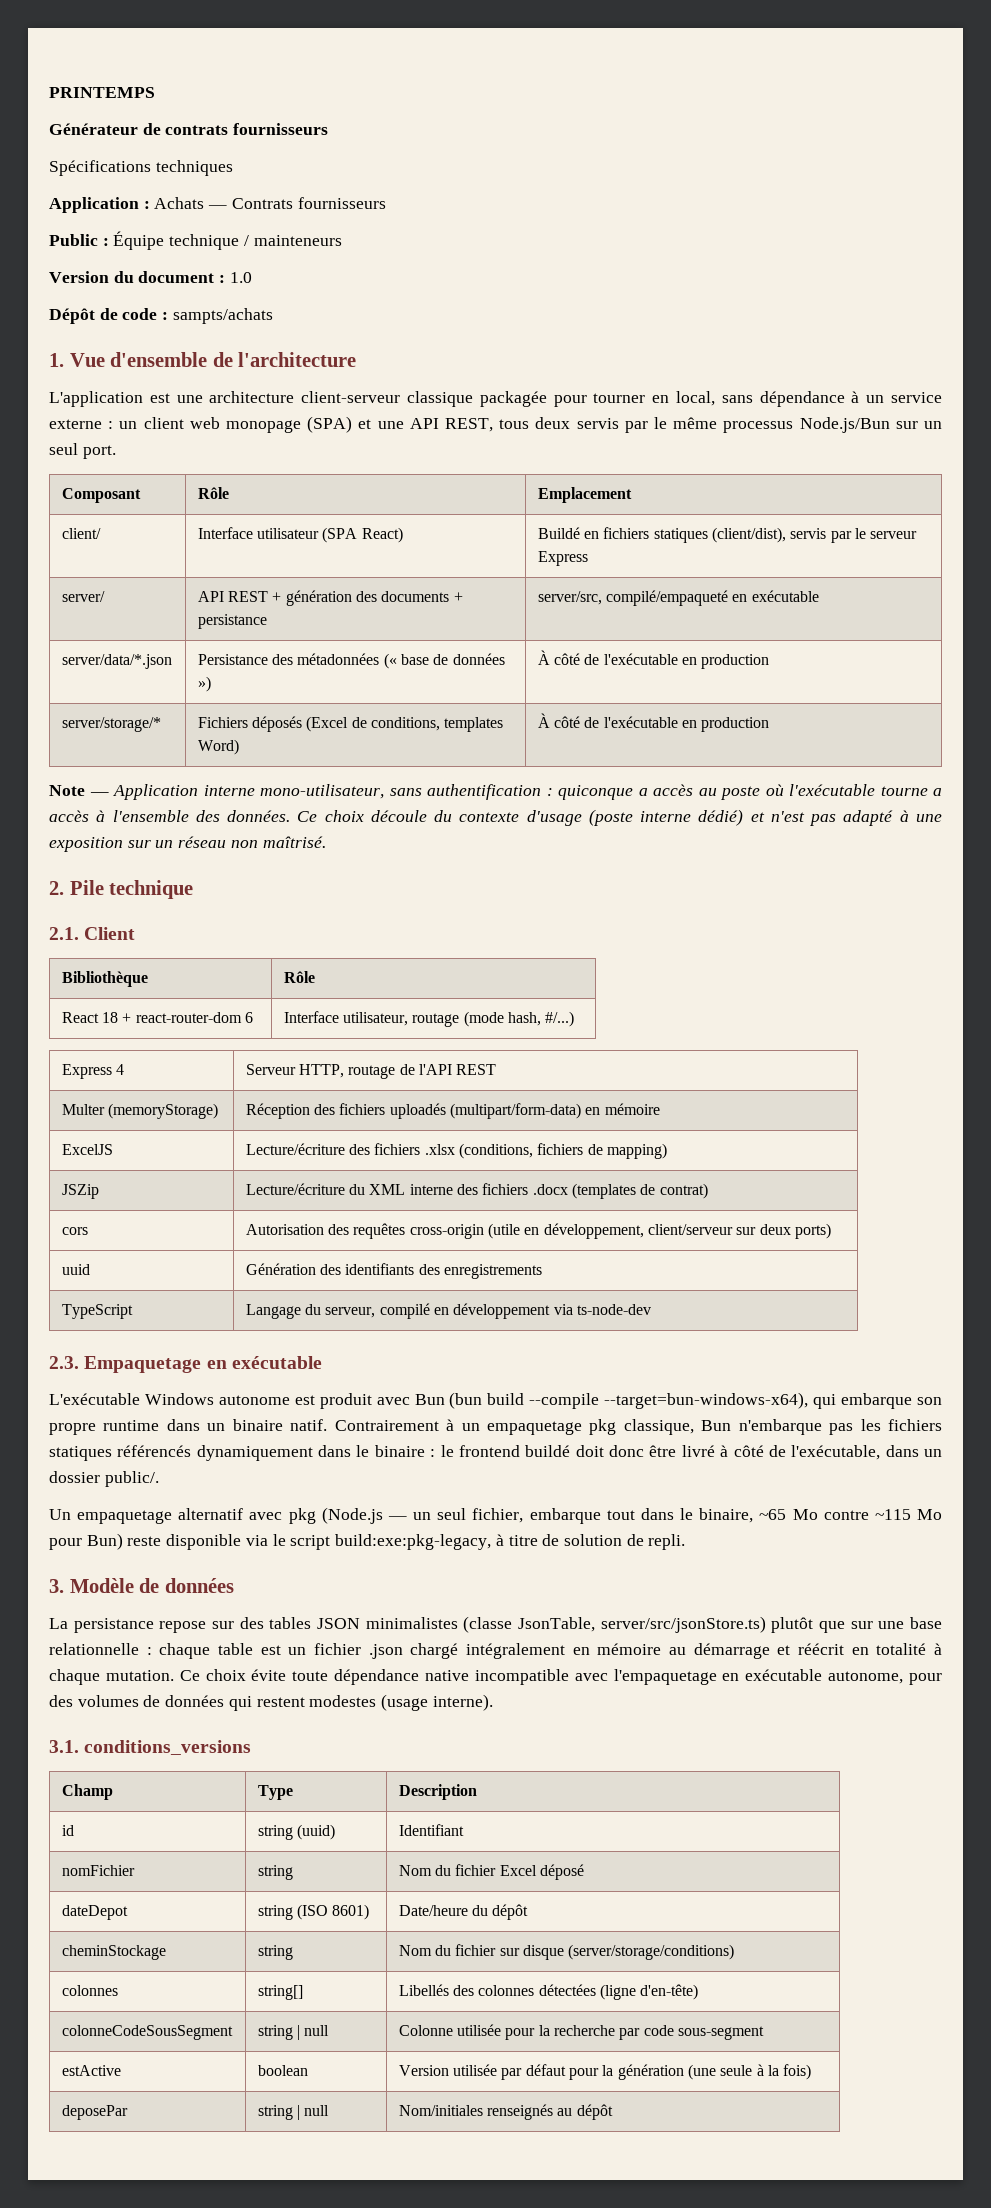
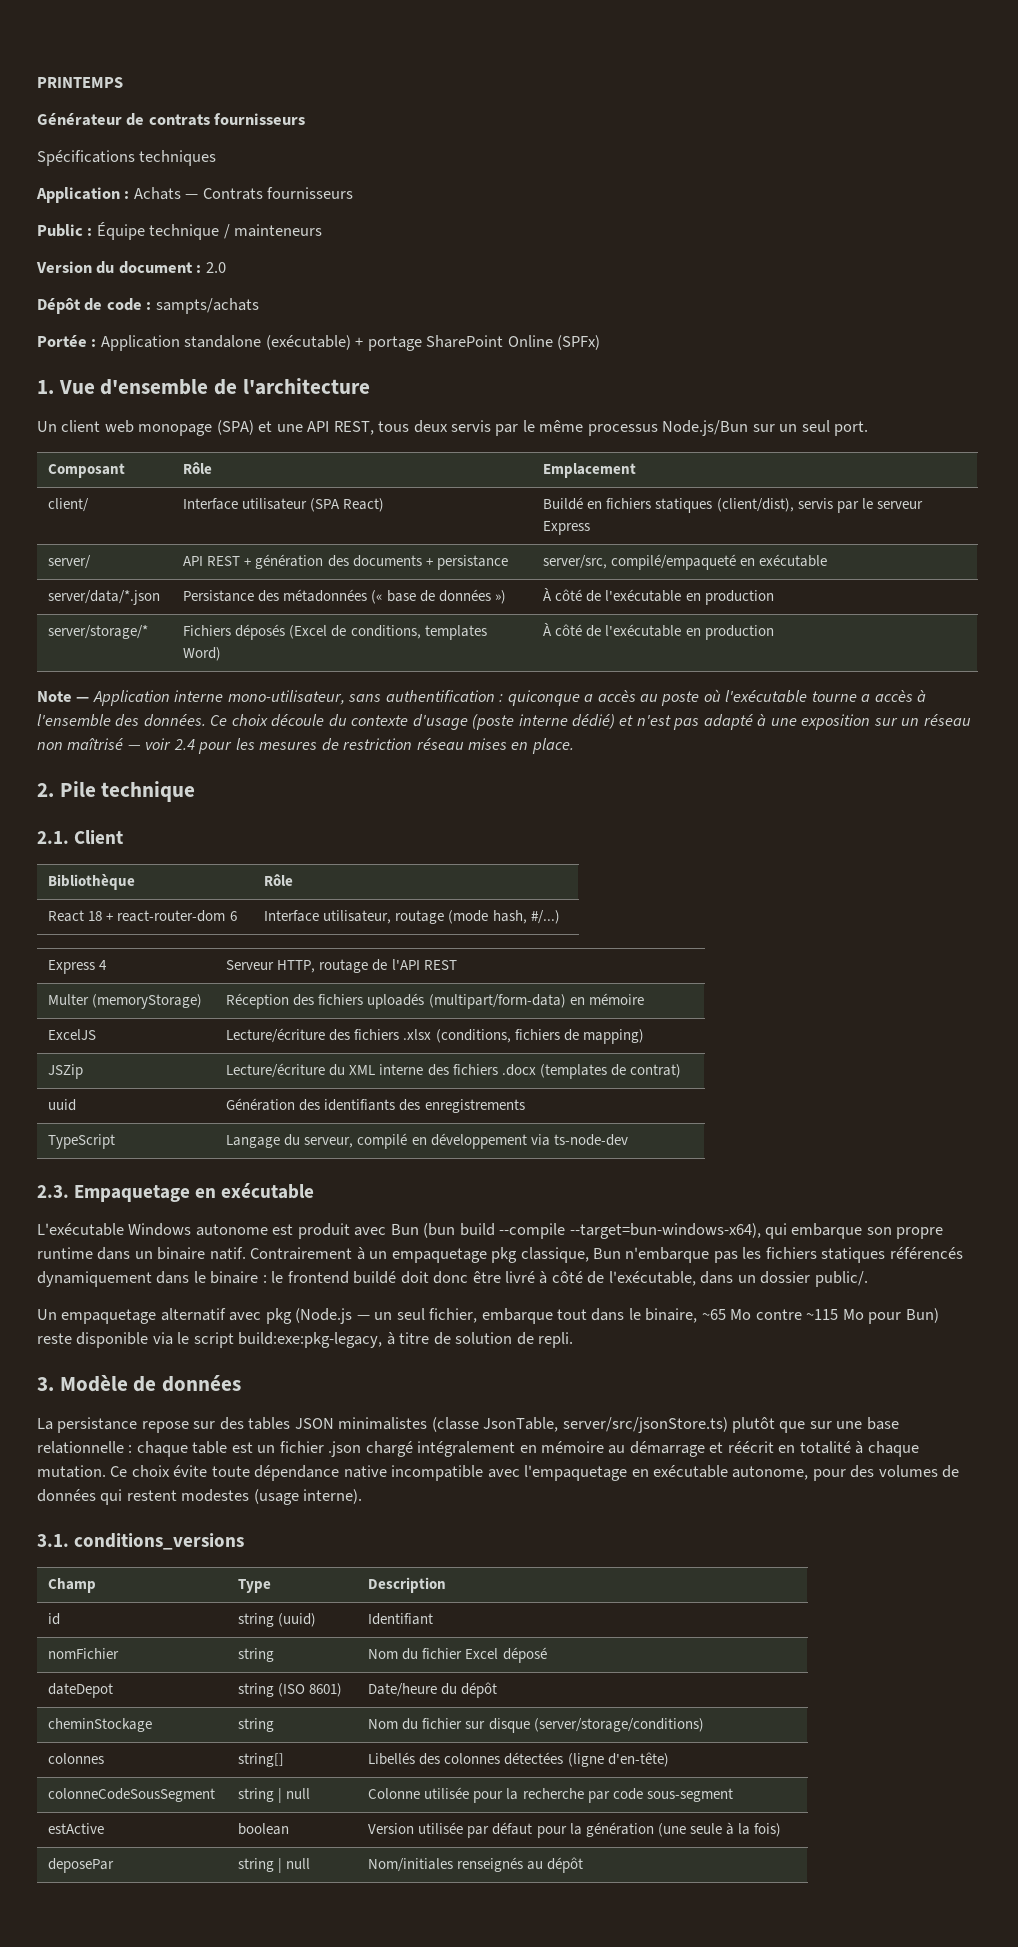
- Version du document : 1.0
+ Version du document : 2.0
+ Portée : Application standalone (exécutable) + portage SharePoint Online (SPFx)
- L'application est une architecture client-serveur classique packagée pour tourner en local, sans dépendance à un service externe : un client web monopage (SPA) et une API REST, tous deux servis par le même processus Node.js/Bun sur un seul port.
+ Un client web monopage (SPA) et une API REST, tous deux servis par le même processus Node.js/Bun sur un seul port.
- Ce choix découle du contexte d'usage (poste interne dédié) et n'est pas adapté à une exposition sur un réseau non maîtrisé.
+ Ce choix découle du contexte d'usage (poste interne dédié) et n'est pas adapté à une exposition sur un réseau non maîtrisé — voir 2.4 pour les mesures de restriction réseau mises en place.
- cors | Autorisation des requêtes cross-origin (utile en développement, client/serveur sur deux ports)

